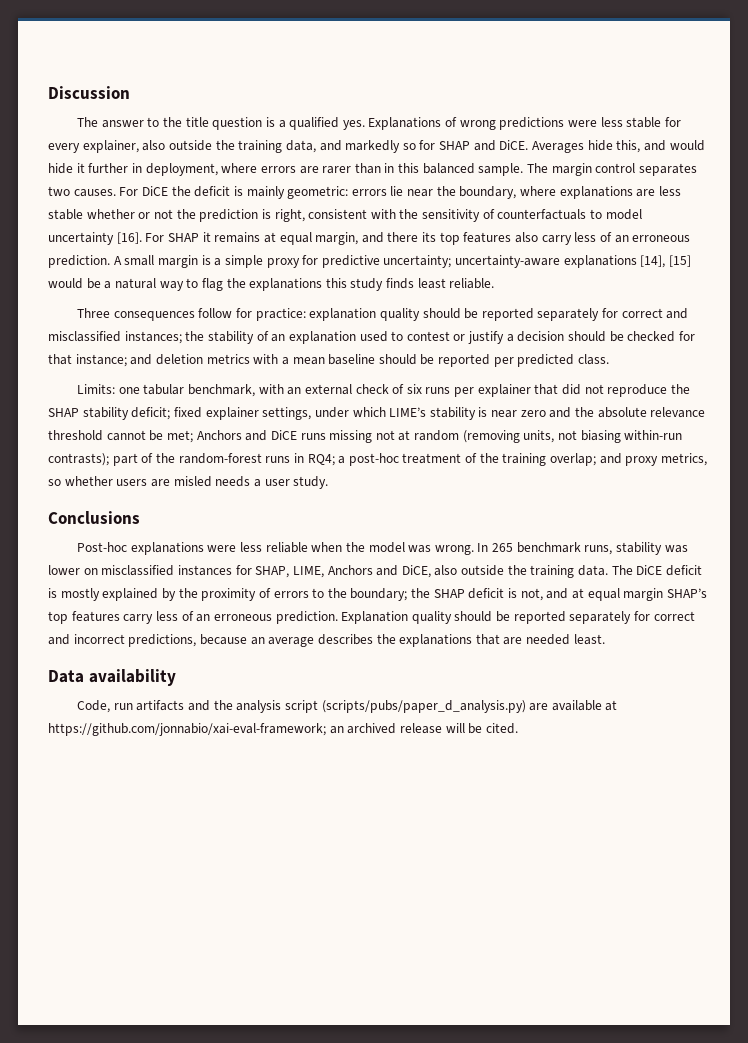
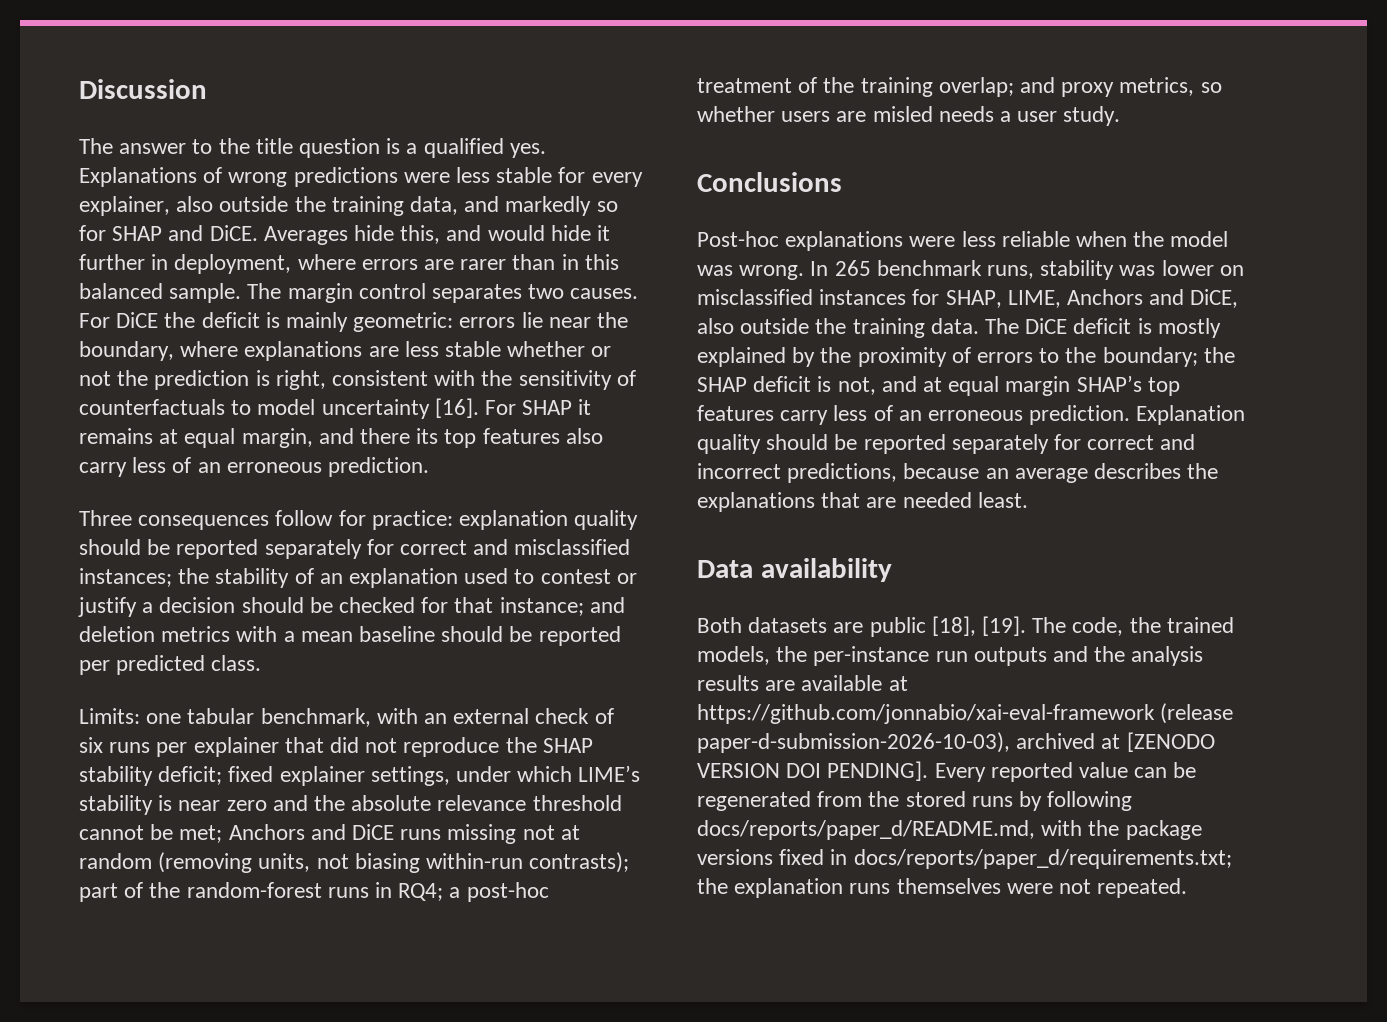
- A small margin is a simple proxy for predictive uncertainty; uncertainty-aware explanations [14], [15] would be a natural way to flag the explanations this study finds least reliable.
- Code, run artifacts and the analysis script (scripts/pubs/paper_d_analysis.py) are available at https://github.com/jonnabio/xai-eval-framework; an archived release will be cited.
+ Both datasets are public [18], [19]. The code, the trained models, the per-instance run outputs and the analysis results are available at https://github.com/jonnabio/xai-eval-framework (release paper-d-submission-2026-10-03), archived at [ZENODO VERSION DOI PENDING]. Every reported value can be regenerated from the stored runs by following docs/reports/paper_d/README.md, with the package versions fixed in docs/reports/paper_d/requirements.txt; the explanation runs themselves were not repeated.

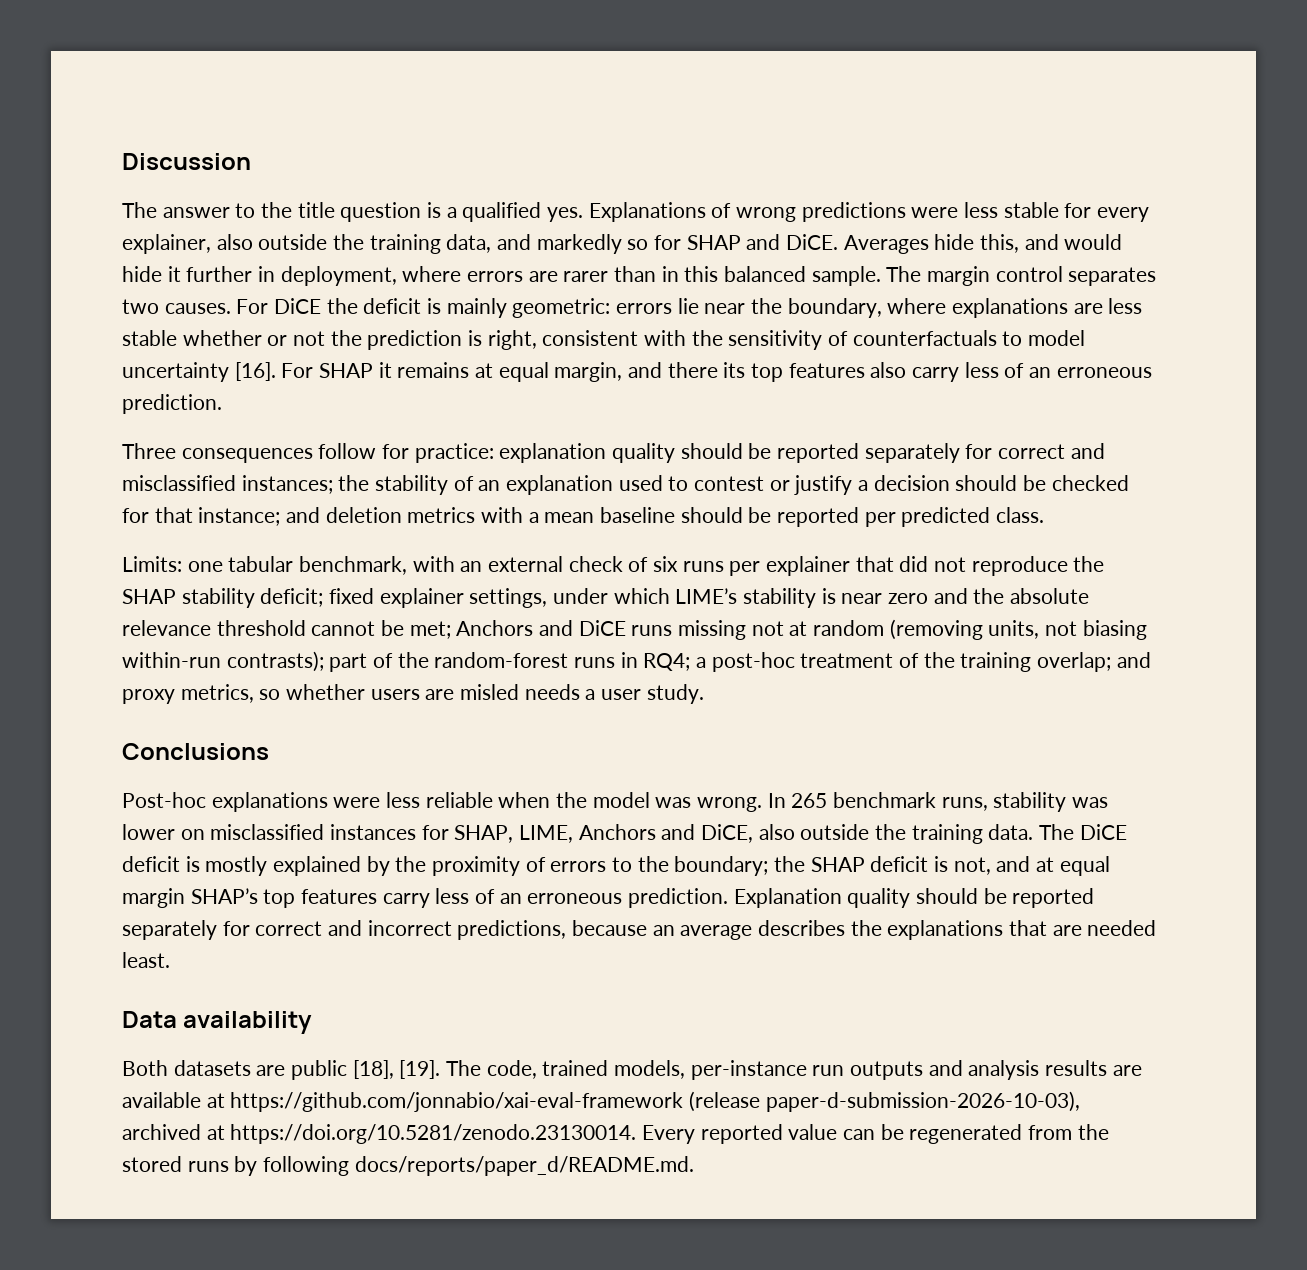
- The code, the trained models, the per-instance run outputs and the analysis results are available at https://github.com/jonnabio/xai-eval-framework (release paper-d-submission-2026-10-03), archived at [ZENODO VERSION DOI PENDING]. Every reported value can be regenerated from the stored runs by following docs/reports/paper_d/README.md, with the package versions fixed in docs/reports/paper_d/requirements.txt; the explanation runs themselves were not repeated.
+ The code, trained models, per-instance run outputs and analysis results are available at https://github.com/jonnabio/xai-eval-framework (release paper-d-submission-2026-10-03), archived at https://doi.org/10.5281/zenodo.23130014. Every reported value can be regenerated from the stored runs by following docs/reports/paper_d/README.md.

